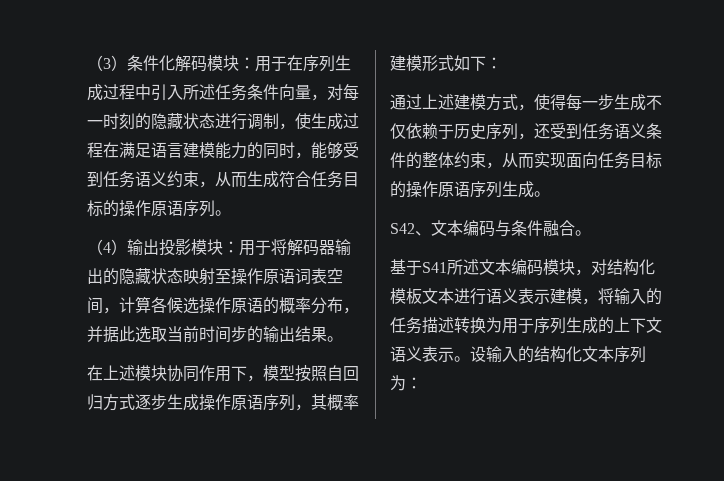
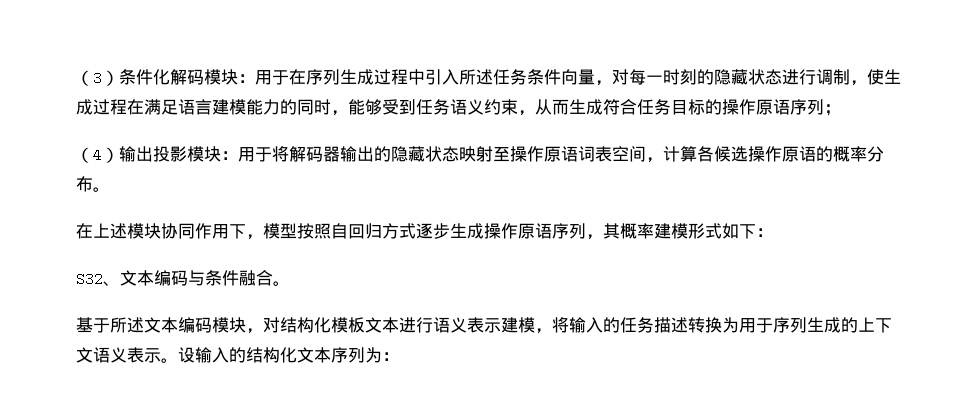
- （3）条件化解码模块：用于在序列生成过程中引入所述任务条件向量，对每一时刻的隐藏状态进行调制，使生成过程在满足语言建模能力的同时，能够受到任务语义约束，从而生成符合任务目标的操作原语序列。
+ （3）条件化解码模块：用于在序列生成过程中引入所述任务条件向量，对每一时刻的隐藏状态进行调制，使生成过程在满足语言建模能力的同时，能够受到任务语义约束，从而生成符合任务目标的操作原语序列；
- （4）输出投影模块：用于将解码器输出的隐藏状态映射至操作原语词表空间，计算各候选操作原语的概率分布，并据此选取当前时间步的输出结果。
+ （4）输出投影模块：用于将解码器输出的隐藏状态映射至操作原语词表空间，计算各候选操作原语的概率分布。
- 通过上述建模方式，使得每一步生成不仅依赖于历史序列，还受到任务语义条件的整体约束，从而实现面向任务目标的操作原语序列生成。
- S42、文本编码与条件融合。
+ S32、文本编码与条件融合。
- 基于S41所述文本编码模块，对结构化模板文本进行语义表示建模，将输入的任务描述转换为用于序列生成的上下文语义表示。
+ 基于所述文本编码模块，对结构化模板文本进行语义表示建模，将输入的任务描述转换为用于序列生成的上下文语义表示。

